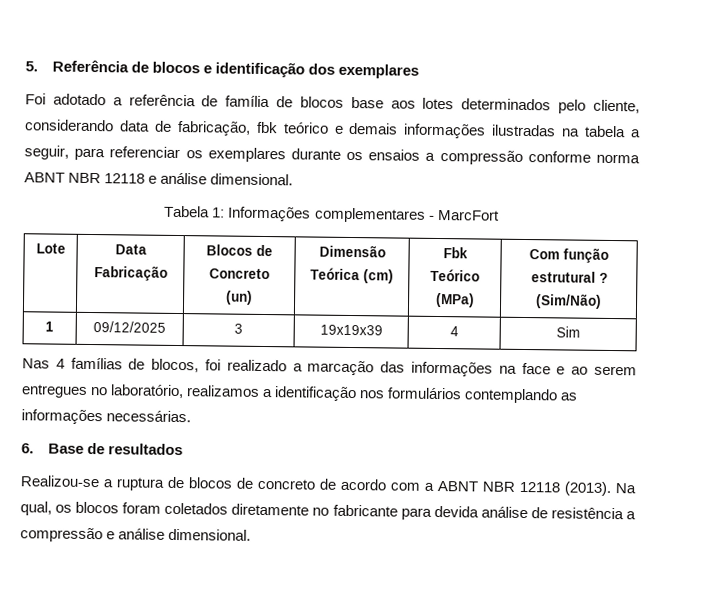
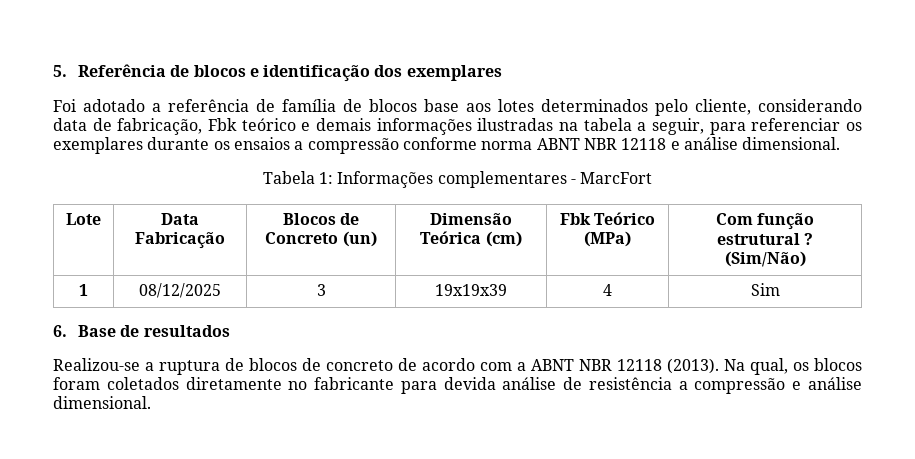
- Foi adotado a referência de família de blocos base aos lotes determinados pelo cliente, considerando data de fabricação, fbk teórico e demais informações ilustradas na tabela a seguir, para referenciar os exemplares durante os ensaios a compressão conforme norma ABNT NBR 12118 e análise dimensional.
+ Foi adotado a referência de família de blocos base aos lotes determinados pelo cliente, considerando data de fabricação, Fbk teórico e demais informações ilustradas na tabela a seguir, para referenciar os exemplares durante os ensaios a compressão conforme norma ABNT NBR 12118 e análise dimensional.
- 1 | 09/12/2025 | 3 | 19x19x39 | 4 | Sim
+ 1 | 08/12/2025 | 3 | 19x19x39 | 4 | Sim
- Nas 4 famílias de blocos, foi realizado a marcação das informações na face e ao serem entregues no laboratório, realizamos a identificação nos formulários contemplando as informações necessárias.

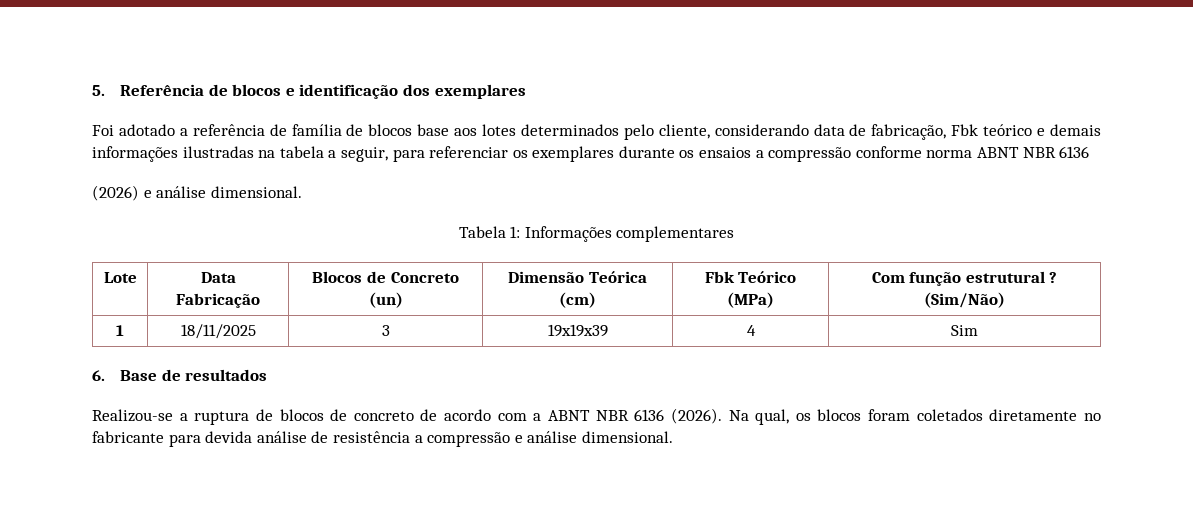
- Foi adotado a referência de família de blocos base aos lotes determinados pelo cliente, considerando data de fabricação, Fbk teórico e demais informações ilustradas na tabela a seguir, para referenciar os exemplares durante os ensaios a compressão conforme norma ABNT NBR 12118 e análise dimensional.
+ Foi adotado a referência de família de blocos base aos lotes determinados pelo cliente, considerando data de fabricação, Fbk teórico e demais informações ilustradas na tabela a seguir, para referenciar os exemplares durante os ensaios a compressão conforme norma ABNT NBR 6136
+ (2026) e análise dimensional.
- Tabela 1: Informações complementares - MarcFort
+ Tabela 1: Informações complementares
- 1 | 08/12/2025 | 3 | 19x19x39 | 4 | Sim
+ 1 | 18/11/2025 | 3 | 19x19x39 | 4 | Sim
- Realizou-se a ruptura de blocos de concreto de acordo com a ABNT NBR 12118 (2013).
+ Realizou-se a ruptura de blocos de concreto de acordo com a ABNT NBR 6136 (2026).

